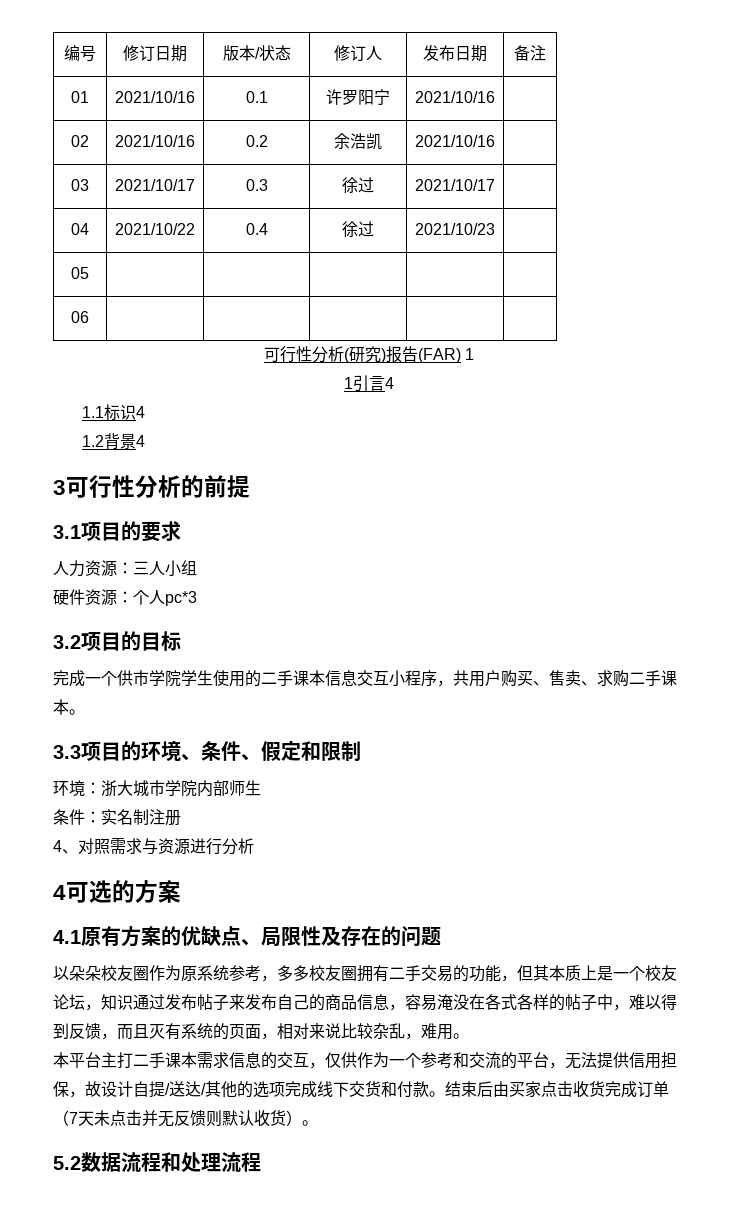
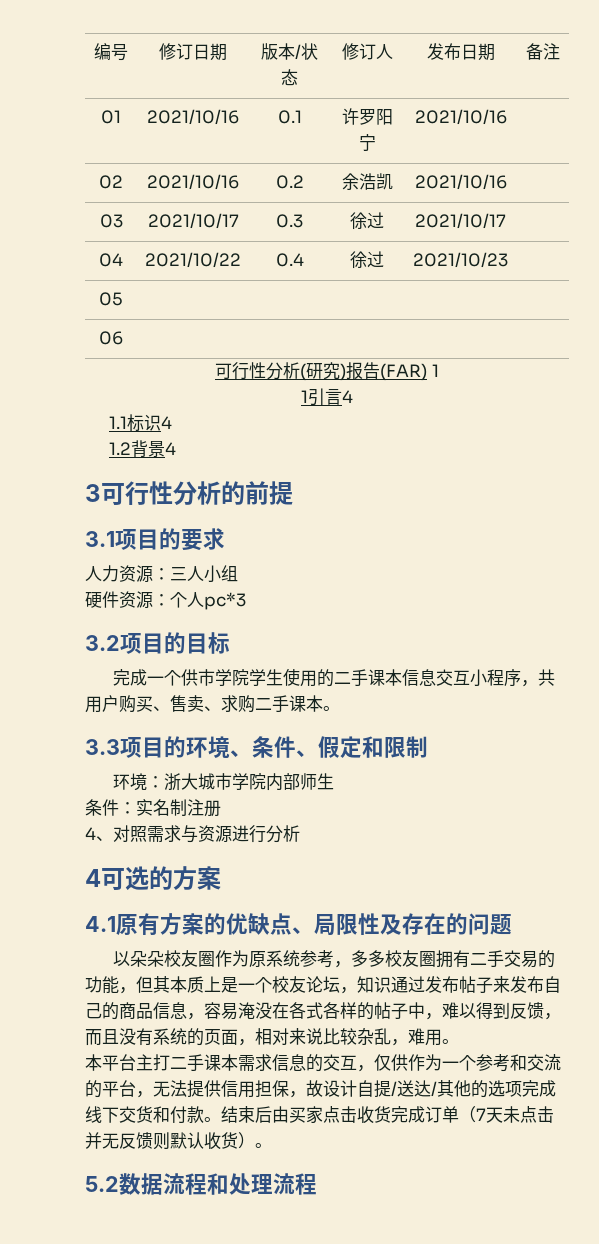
- 以朵朵校友圈作为原系统参考，多多校友圈拥有二手交易的功能，但其本质上是一个校友论坛，知识通过发布帖子来发布自己的商品信息，容易淹没在各式各样的帖子中，难以得到反馈，而且灭有系统的页面，相对来说比较杂乱，难用。
+ 以朵朵校友圈作为原系统参考，多多校友圈拥有二手交易的功能，但其本质上是一个校友论坛，知识通过发布帖子来发布自己的商品信息，容易淹没在各式各样的帖子中，难以得到反馈，而且没有系统的页面，相对来说比较杂乱，难用。

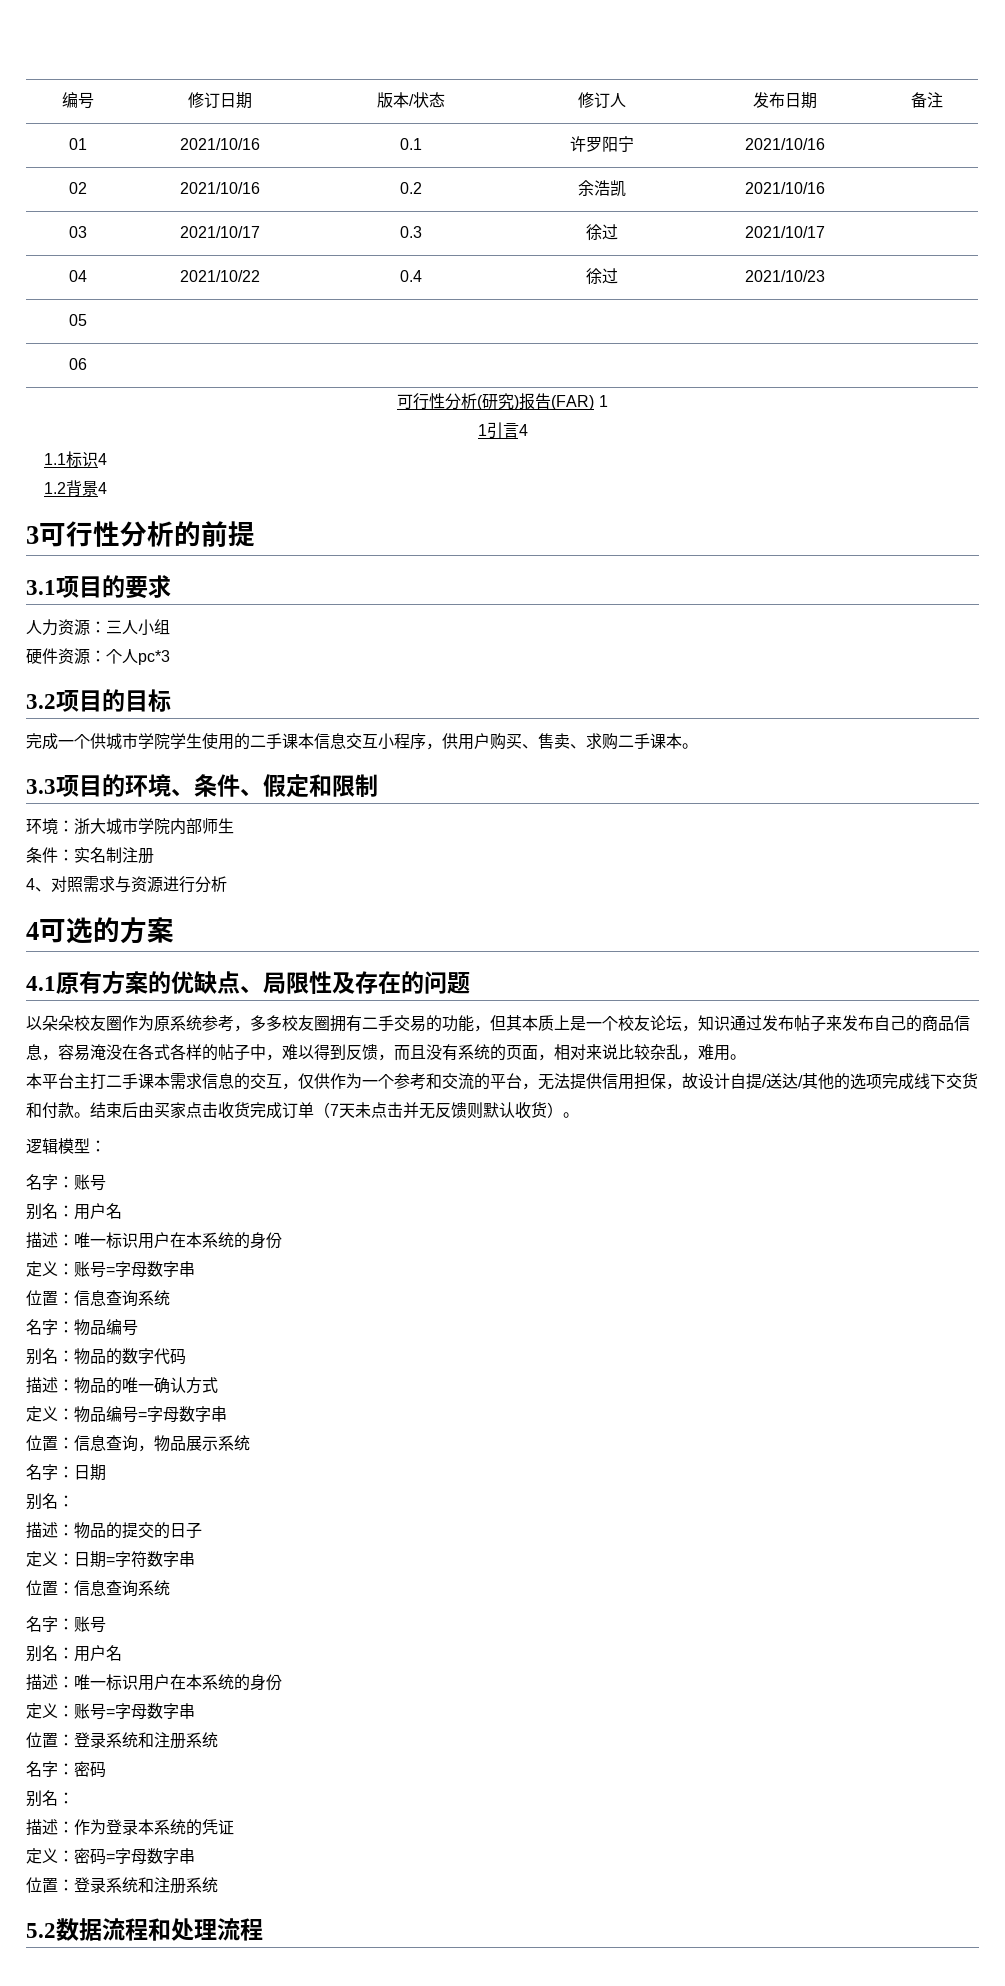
- 完成一个供市学院学生使用的二手课本信息交互小程序，共用户购买、售卖、求购二手课本。
+ 完成一个供城市学院学生使用的二手课本信息交互小程序，供用户购买、售卖、求购二手课本。
+ 逻辑模型：
+ 名字：账号
+ 别名：用户名
+ 描述：唯一标识用户在本系统的身份
+ 定义：账号=字母数字串
+ 位置：信息查询系统
+ 名字：物品编号
+ 别名：物品的数字代码
+ 描述：物品的唯一确认方式
+ 定义：物品编号=字母数字串
+ 位置：信息查询，物品展示系统
+ 名字：日期
+ 别名：
+ 描述：物品的提交的日子
+ 定义：日期=字符数字串
+ 位置：信息查询系统
+ 名字：账号
+ 别名：用户名
+ 描述：唯一标识用户在本系统的身份
+ 定义：账号=字母数字串
+ 位置：登录系统和注册系统
+ 名字：密码
+ 别名：
+ 描述：作为登录本系统的凭证
+ 定义：密码=字母数字串
+ 位置：登录系统和注册系统

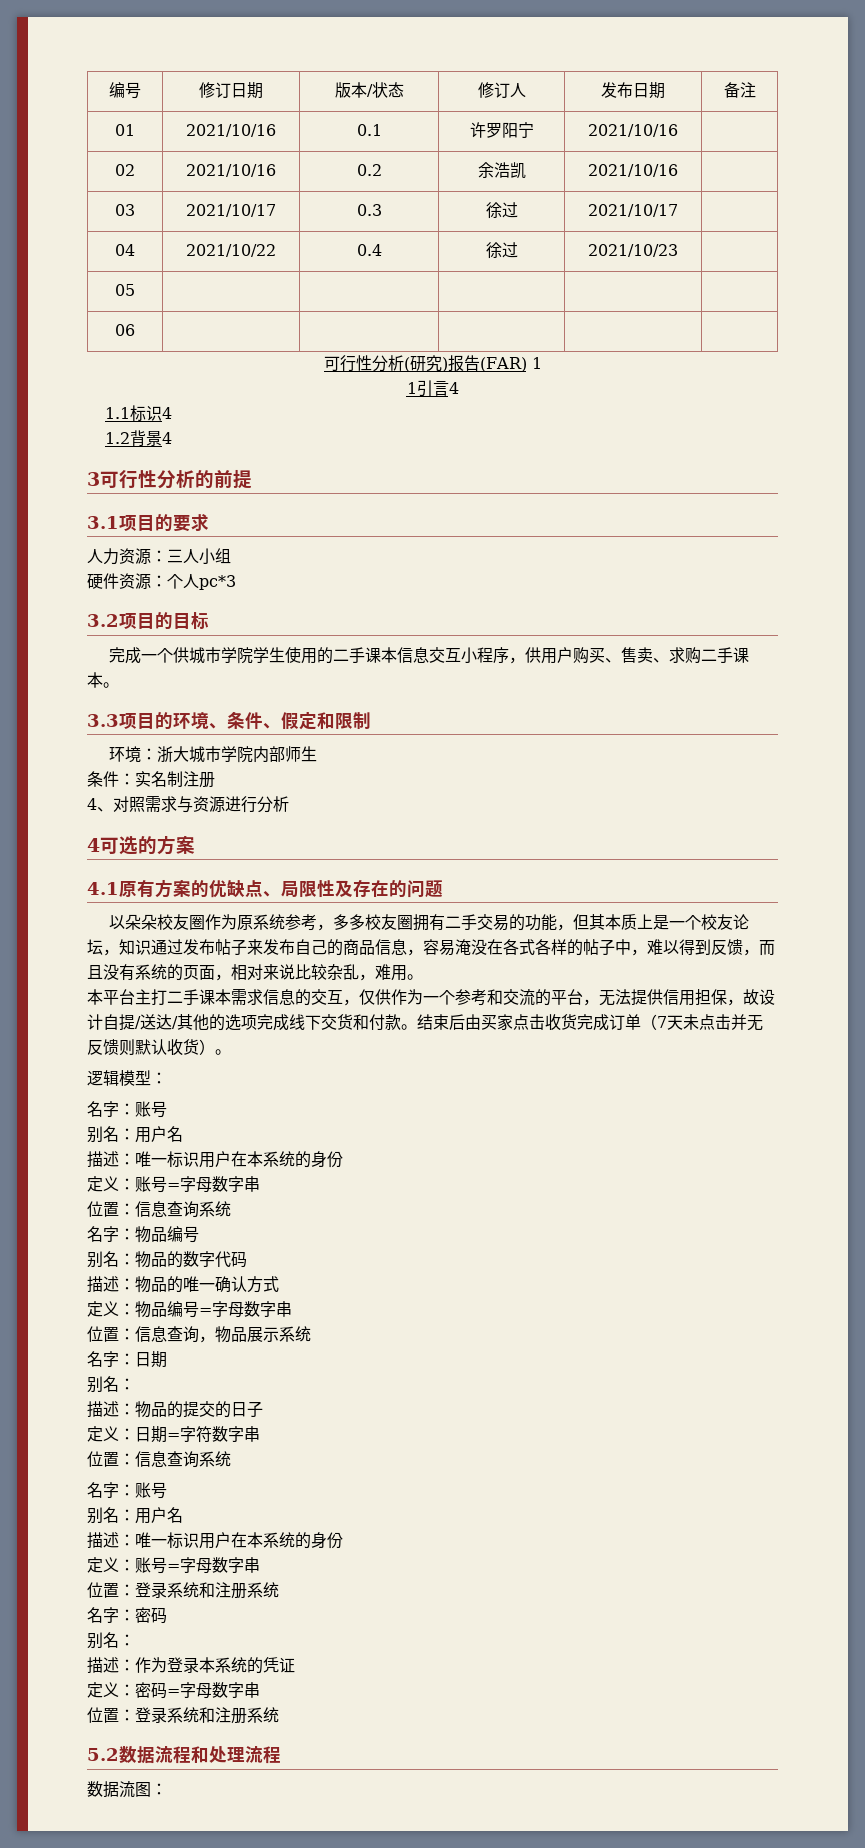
+ 数据流图：

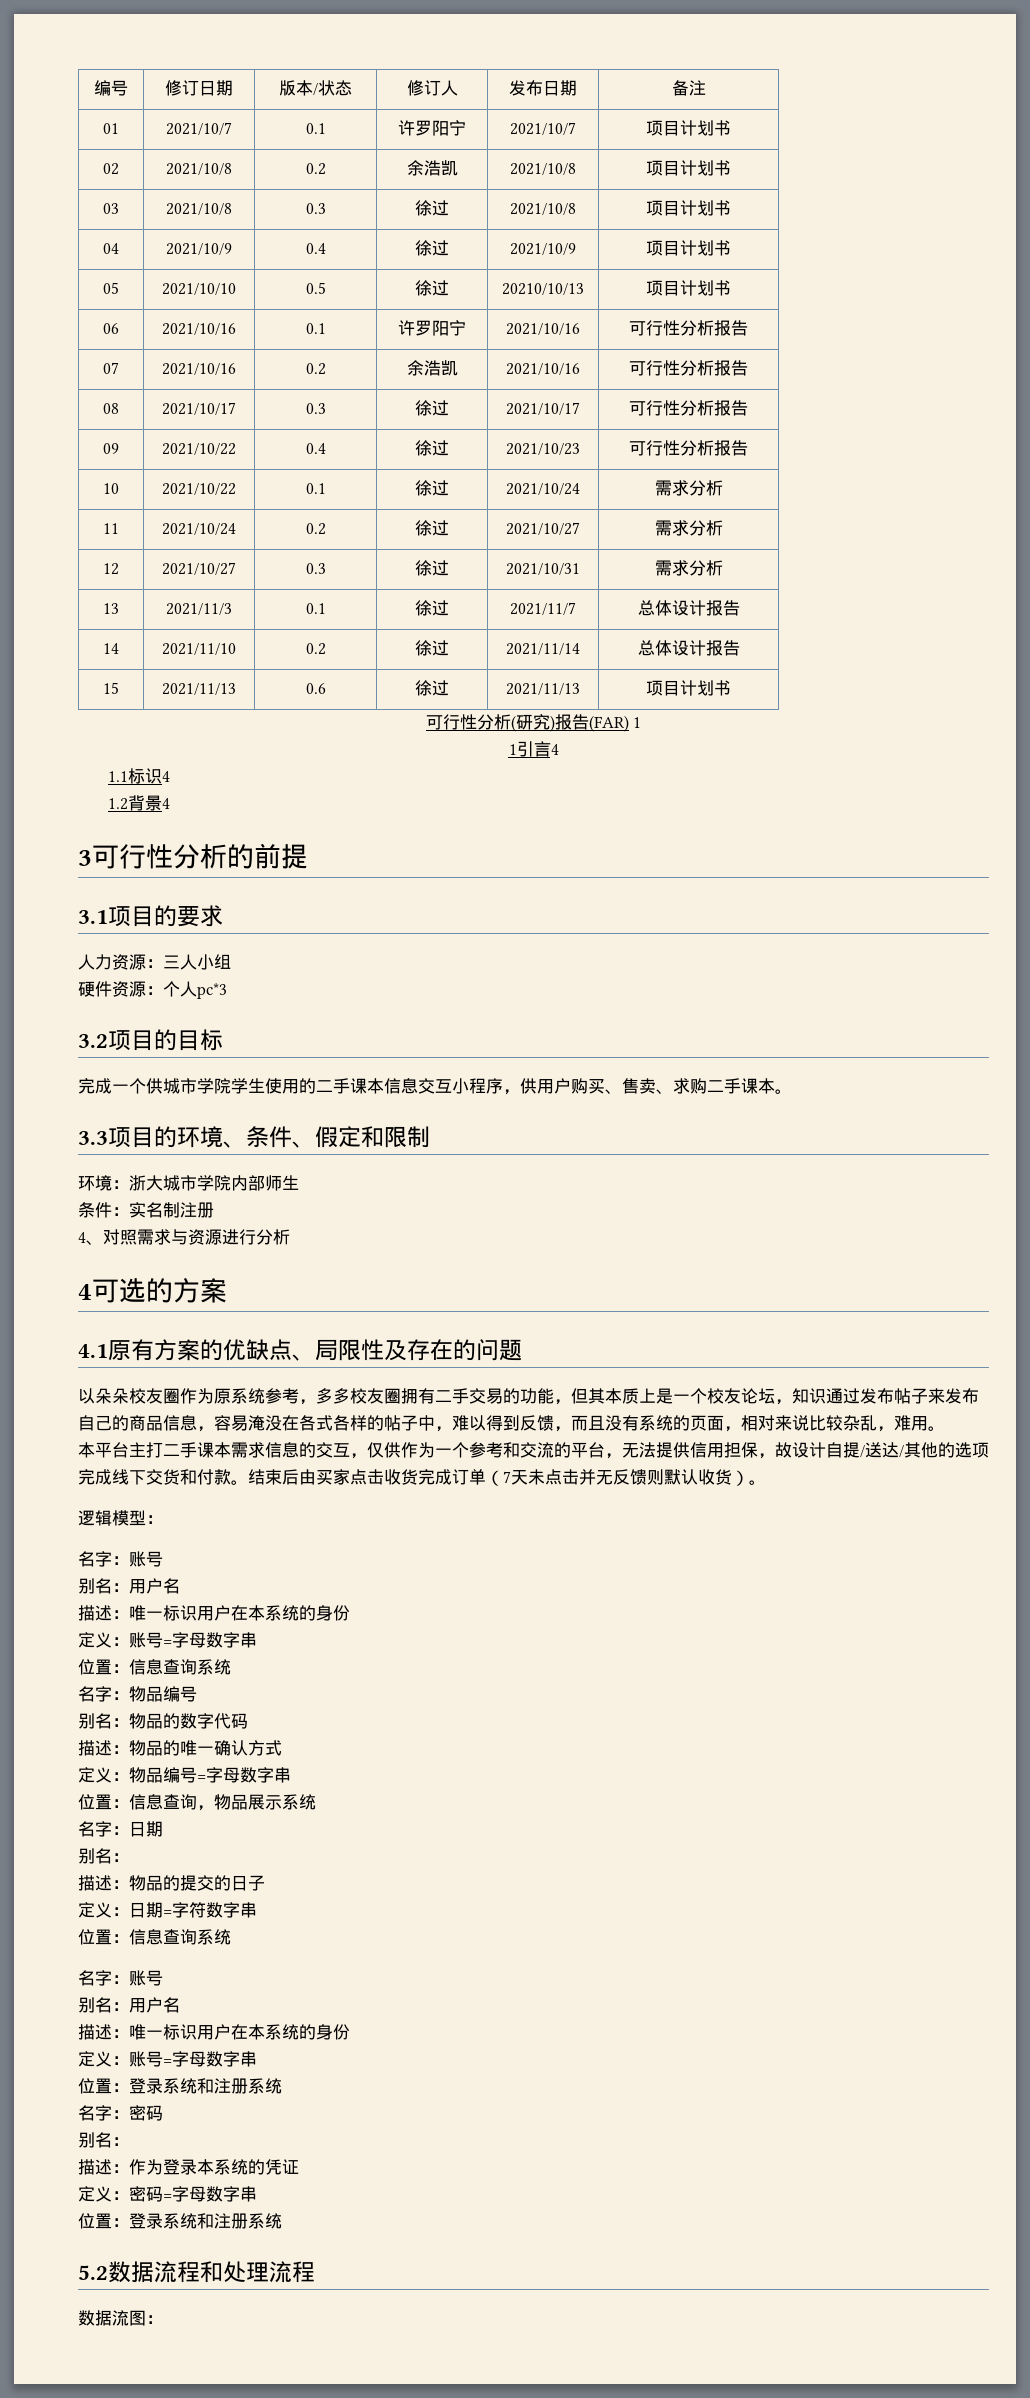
- 01 | 2021/10/16 | 0.1 | 许罗阳宁 | 2021/10/16 |
- 02 | 2021/10/16 | 0.2 | 余浩凯 | 2021/10/16 |
- 03 | 2021/10/17 | 0.3 | 徐过 | 2021/10/17 |
- 04 | 2021/10/22 | 0.4 | 徐过 | 2021/10/23 |
- 05 | | | | |
- 06 | | | | |
+ 01 | 2021/10/7 | 0.1 | 许罗阳宁 | 2021/10/7 | 项目计划书
+ 02 | 2021/10/8 | 0.2 | 余浩凯 | 2021/10/8 | 项目计划书
+ 03 | 2021/10/8 | 0.3 | 徐过 | 2021/10/8 | 项目计划书
+ 04 | 2021/10/9 | 0.4 | 徐过 | 2021/10/9 | 项目计划书
+ 05 | 2021/10/10 | 0.5 | 徐过 | 20210/10/13 | 项目计划书
+ 06 | 2021/10/16 | 0.1 | 许罗阳宁 | 2021/10/16 | 可行性分析报告
+ 07 | 2021/10/16 | 0.2 | 余浩凯 | 2021/10/16 | 可行性分析报告
+ 08 | 2021/10/17 | 0.3 | 徐过 | 2021/10/17 | 可行性分析报告
+ 09 | 2021/10/22 | 0.4 | 徐过 | 2021/10/23 | 可行性分析报告
+ 10 | 2021/10/22 | 0.1 | 徐过 | 2021/10/24 | 需求分析
+ 11 | 2021/10/24 | 0.2 | 徐过 | 2021/10/27 | 需求分析
+ 12 | 2021/10/27 | 0.3 | 徐过 | 2021/10/31 | 需求分析
+ 13 | 2021/11/3 | 0.1 | 徐过 | 2021/11/7 | 总体设计报告
+ 14 | 2021/11/10 | 0.2 | 徐过 | 2021/11/14 | 总体设计报告
+ 15 | 2021/11/13 | 0.6 | 徐过 | 2021/11/13 | 项目计划书

